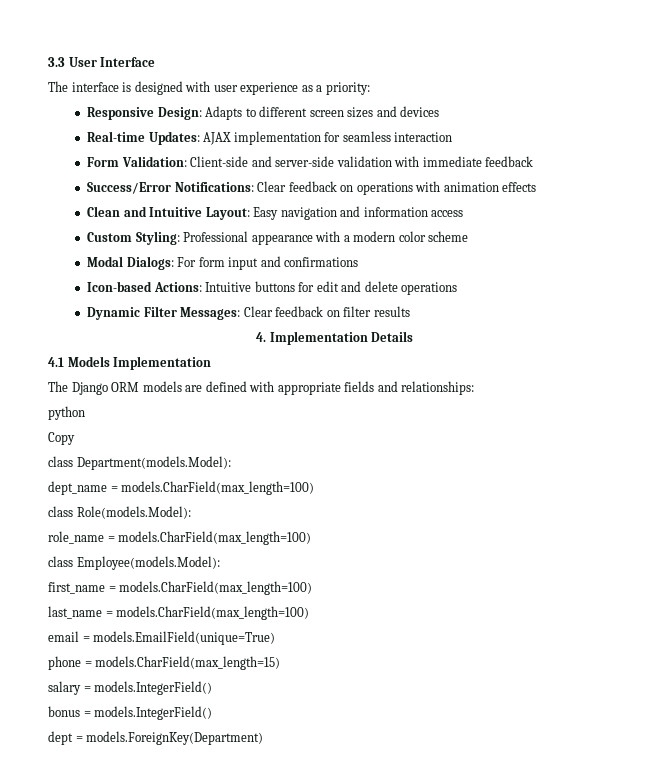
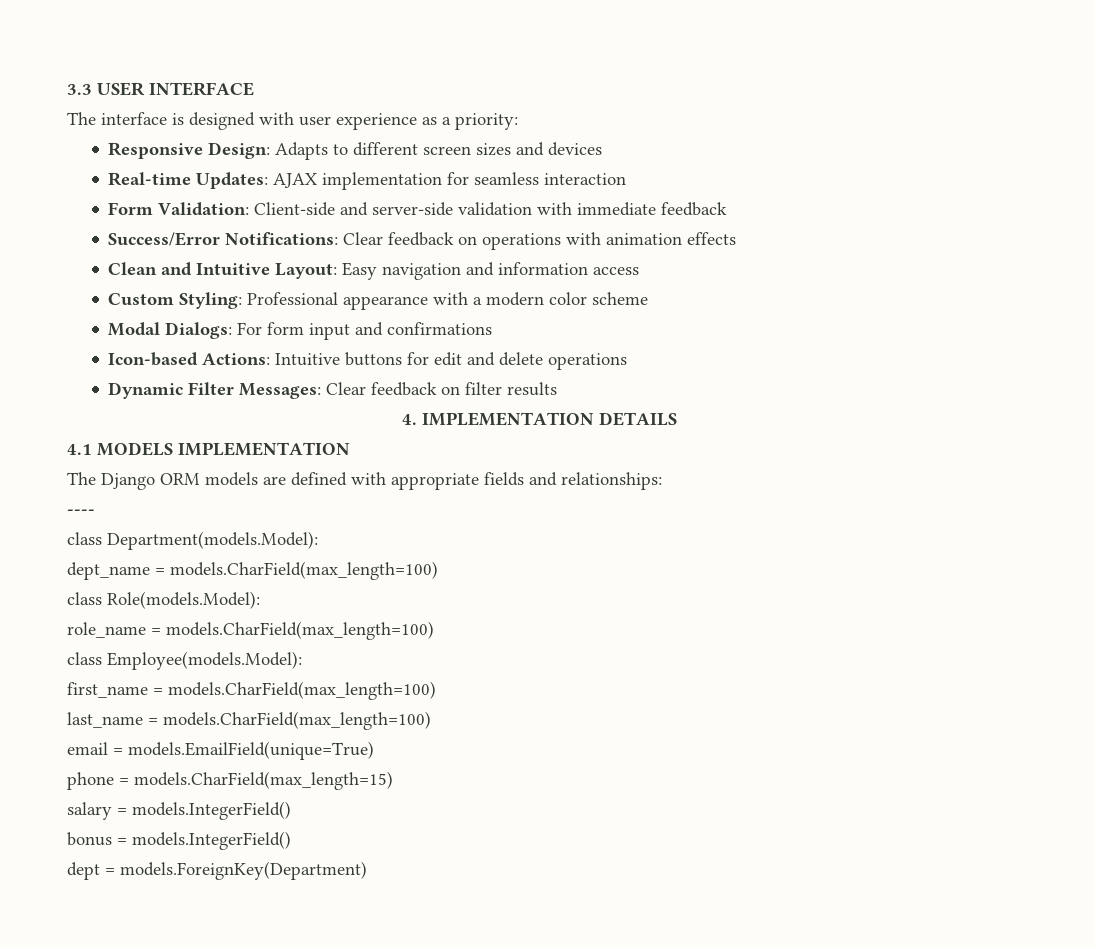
- 3.3 User Interface
+ 3.3 USER INTERFACE
- 4. Implementation Details
+ 4. IMPLEMENTATION DETAILS
- 4.1 Models Implementation
+ 4.1 MODELS IMPLEMENTATION
- python
- Copy
+ ----

